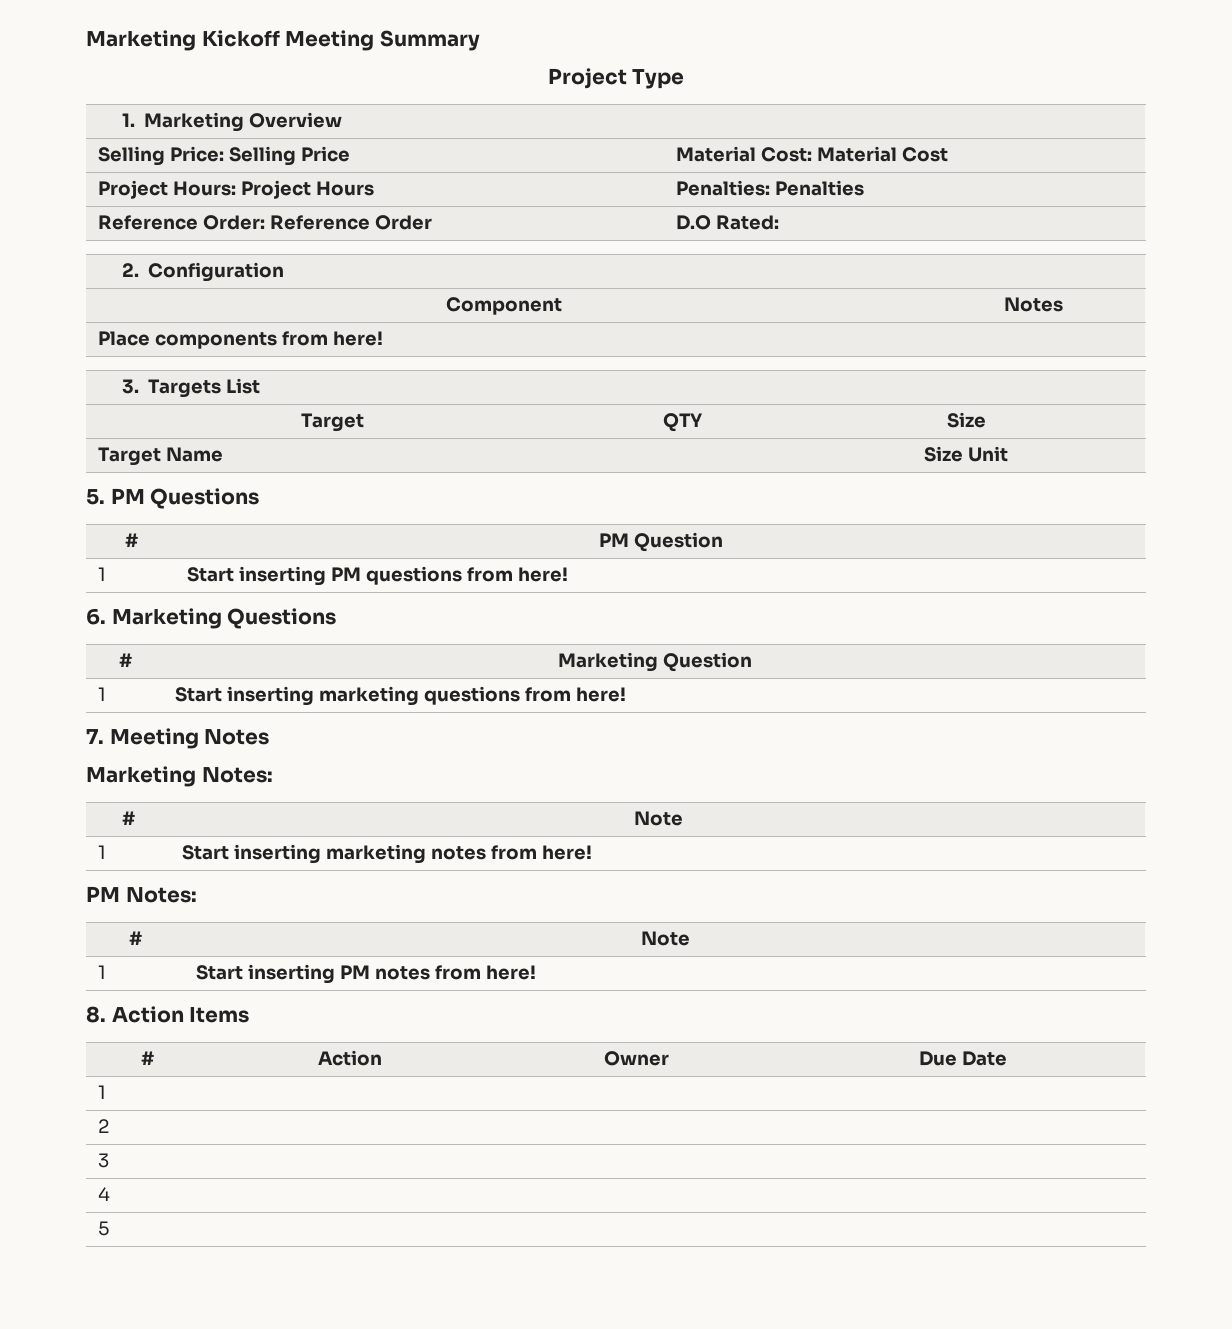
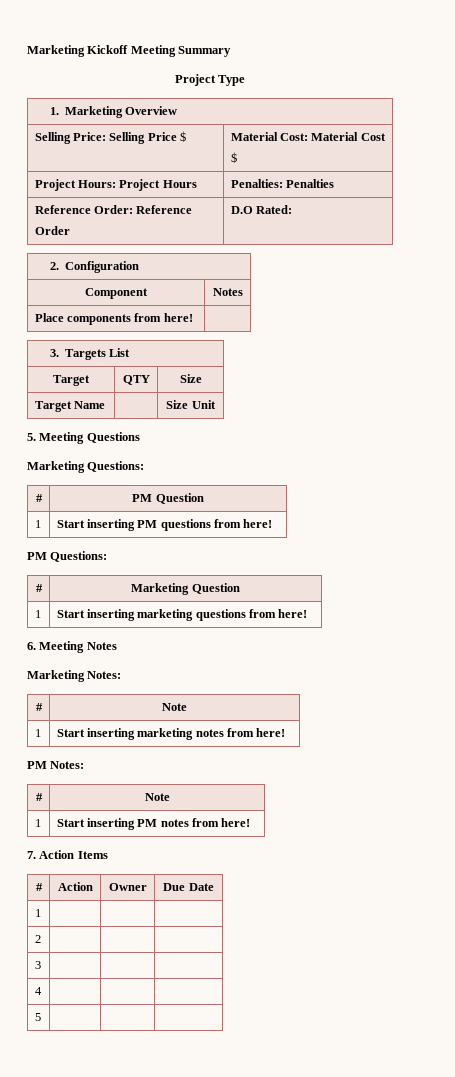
- Selling Price: Selling Price | Material Cost: Material Cost
+ Selling Price: Selling Price $ | Material Cost: Material Cost $
- 5. PM Questions
+ 5. Meeting Questions
+ Marketing Questions:
- 6. Marketing Questions
+ PM Questions:
- 7. Meeting Notes
+ 6. Meeting Notes
- 8. Action Items
+ 7. Action Items

